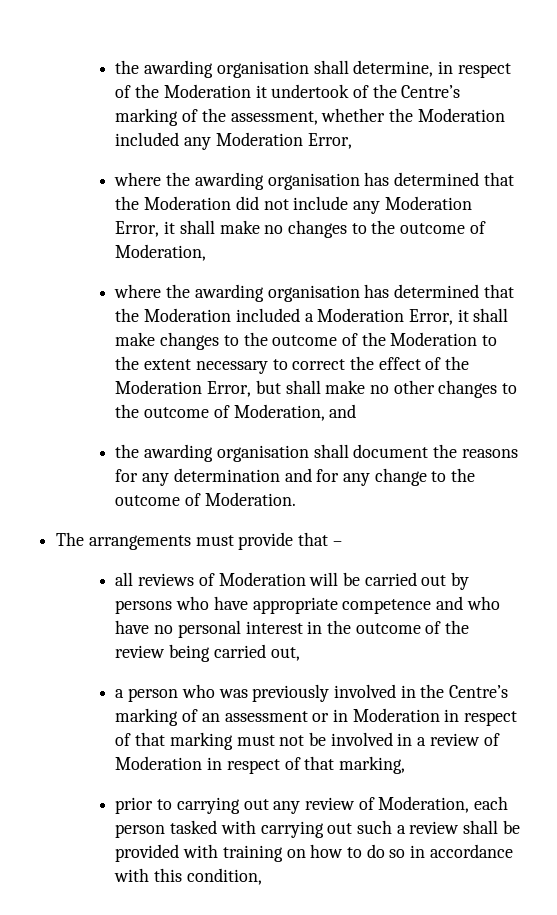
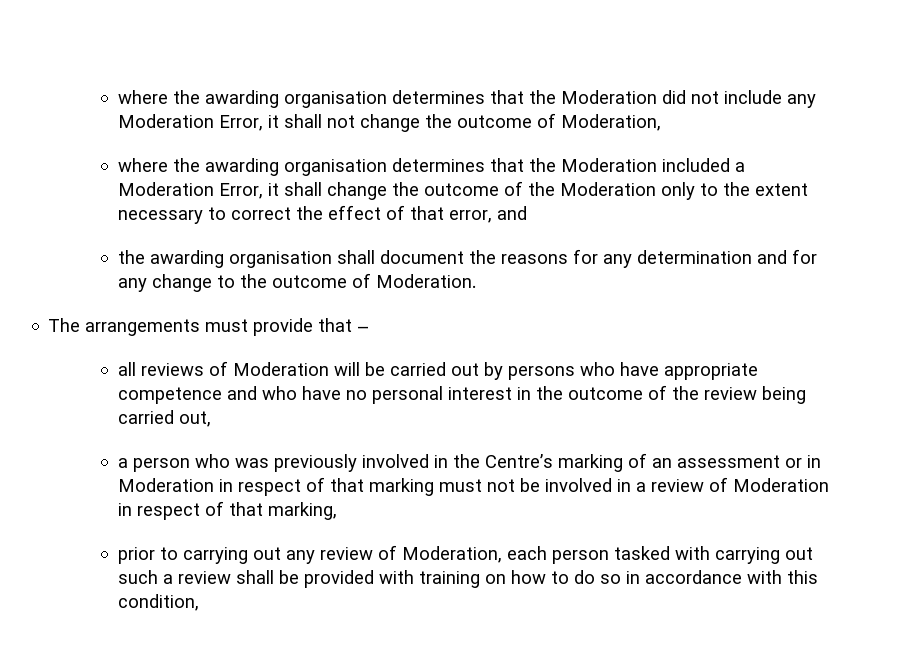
- the awarding organisation shall determine, in respect of the Moderation it undertook of the Centre’s marking of the assessment, whether the Moderation included any Moderation Error,
- where the awarding organisation has determined that the Moderation did not include any Moderation Error, it shall make no changes to the outcome of Moderation,
+ where the awarding organisation determines that the Moderation did not include any Moderation Error, it shall not change the outcome of Moderation,
- where the awarding organisation has determined that the Moderation included a Moderation Error, it shall make changes to the outcome of the Moderation to the extent necessary to correct the effect of the Moderation Error, but shall make no other changes to the outcome of Moderation, and
+ where the awarding organisation determines that the Moderation included a Moderation Error, it shall change the outcome of the Moderation only to the extent necessary to correct the effect of that error, and

